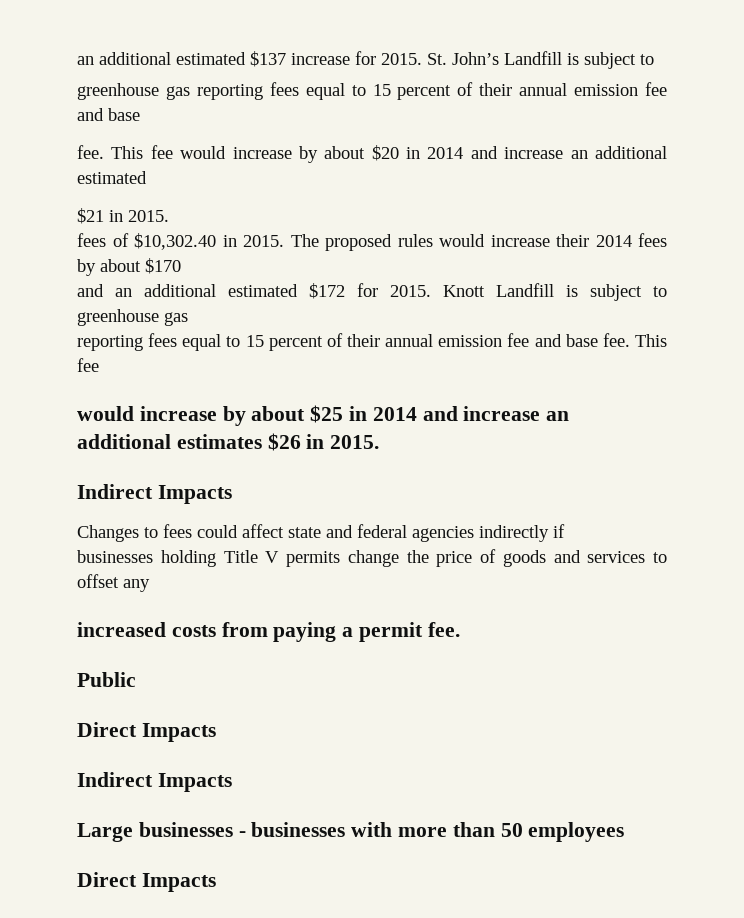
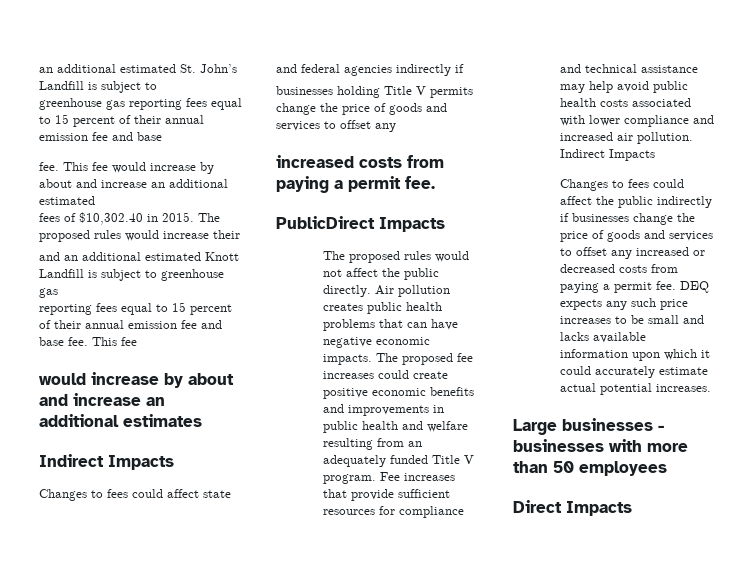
- an additional estimated $137 increase for 2015. St. John’s Landfill is subject to
+ an additional estimated St. John’s Landfill is subject to
- This fee would increase by about $20 in 2014 and increase an additional estimated
+ This fee would increase by about and increase an additional estimated
- $21 in 2015.
- The proposed rules would increase their 2014 fees by about $170
+ The proposed rules would increase their
- and an additional estimated $172 for 2015. Knott Landfill is subject to greenhouse gas
+ and an additional estimated Knott Landfill is subject to greenhouse gas
- would increase by about $25 in 2014 and increase an additional estimates $26 in 2015.
+ would increase by about and increase an additional estimates
- Public
- Direct Impacts
- Indirect Impacts
+ PublicDirect Impacts
+ The proposed rules would not affect the public directly. Air pollution creates public health problems that can have negative economic impacts. The proposed fee increases could create positive economic benefits and improvements in public health and welfare resulting from an adequately funded Title V program. Fee increases that provide sufficient resources for compliance and technical assistance may help avoid public health costs associated with lower compliance and increased air pollution. Indirect Impacts
+ Changes to fees could affect the public indirectly if businesses change the price of goods and services to offset any increased or decreased costs from paying a permit fee. DEQ expects any such price increases to be small and lacks available information upon which it could accurately estimate actual potential increases.

